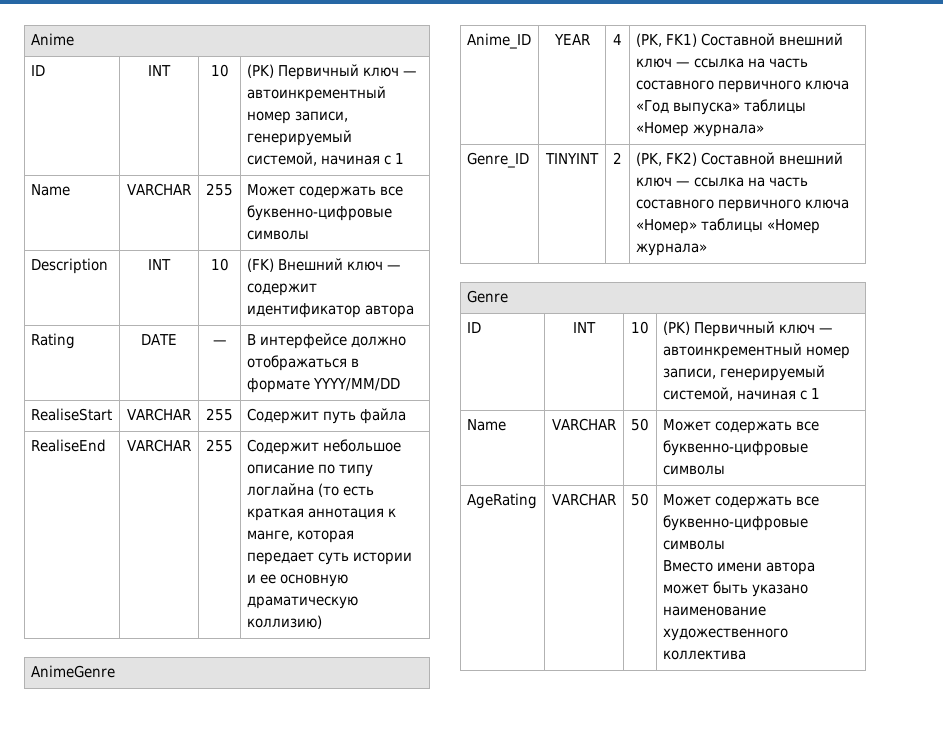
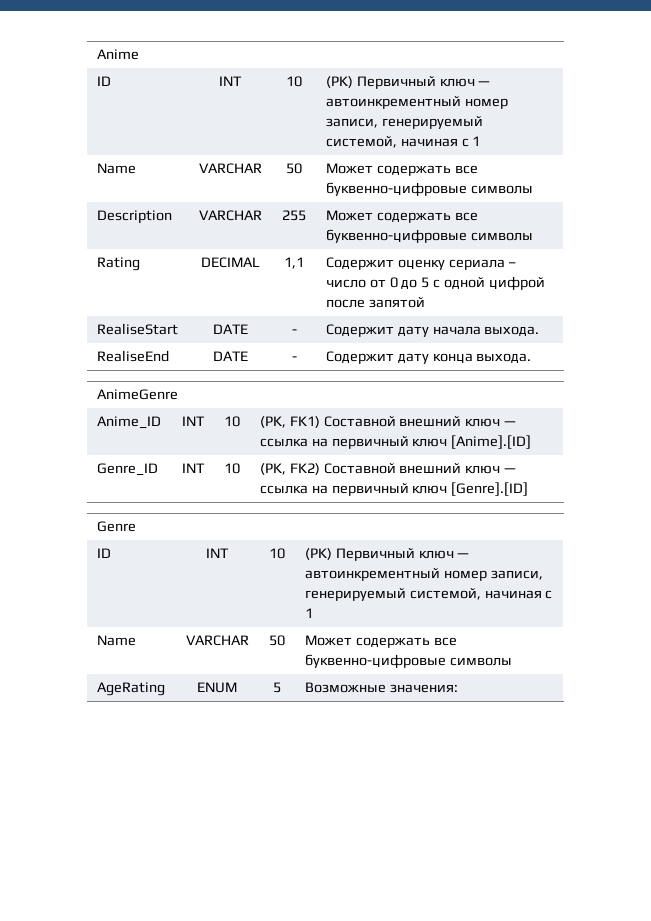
  Anime
  ID | INT | 10 | (PK) Первичный ключ — автоинкрементный номер записи, генерируемый системой, начиная с 1
- Name | VARCHAR | 255 | Может содержать все буквенно-цифровые символы
+ Name | VARCHAR | 50 | Может содержать все буквенно-цифровые символы
- Description | INT | 10 | (FK) Внешний ключ — содержит идентификатор автора
- Rating | DATE | — | В интерфейсе должно отображаться в формате YYYY/MM/DD
- RealiseStart | VARCHAR | 255 | Содержит путь файла
+ Description | VARCHAR | 255 | Может содержать все буквенно-цифровые символы
+ Rating | DECIMAL | 1,1 | Содержит оценку сериала – число от 0 до 5 с одной цифрой после запятой
+ RealiseStart | DATE | - | Содержит дату начала выхода.
- RealiseEnd | VARCHAR | 255 | Содержит небольшое описание по типу логлайна (то есть краткая аннотация к манге, которая передает суть истории и ее основную драматическую коллизию)
+ RealiseEnd | DATE | - | Содержит дату конца выхода.
- Anime_ID | YEAR | 4 | (PK, FK1) Составной внешний ключ — ссылка на часть составного первичного ключа «Год выпуска» таблицы «Номер журнала»
+ Anime_ID | INT | 10 | (PK, FK1) Составной внешний ключ — ссылка на первичный ключ [Anime].[ID]
- Genre_ID | TINYINT | 2 | (PK, FK2) Составной внешний ключ — ссылка на часть составного первичного ключа «Номер» таблицы «Номер журнала»
+ Genre_ID | INT | 10 | (PK, FK2) Составной внешний ключ — ссылка на первичный ключ [Genre].[ID]
- AgeRating | VARCHAR | 50 | Может содержать все буквенно-цифровые символы
- Вместо имени автора может быть указано наименование художественного коллектива
+ AgeRating | ENUM | 5 | Возможные значения:

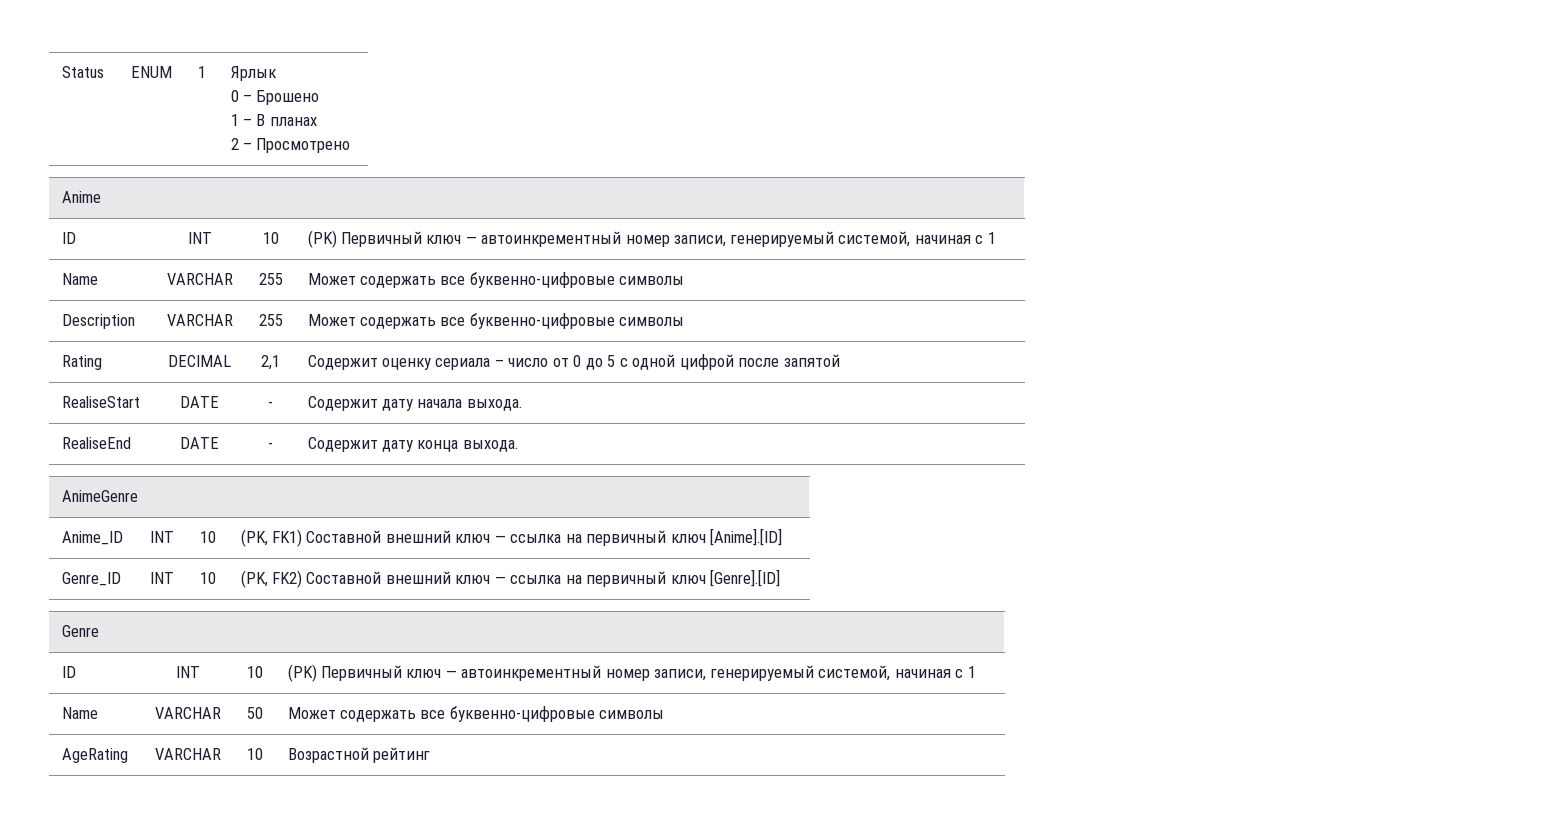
+ Status | ENUM | 1 | Ярлык
+ 0 – Брошено
+ 1 – В планах
+ 2 – Просмотрено
  Anime
  ID | INT | 10 | (PK) Первичный ключ — автоинкрементный номер записи, генерируемый системой, начиная с 1
- Name | VARCHAR | 50 | Может содержать все буквенно-цифровые символы
+ Name | VARCHAR | 255 | Может содержать все буквенно-цифровые символы
- Rating | DECIMAL | 1,1 | Содержит оценку сериала – число от 0 до 5 с одной цифрой после запятой
+ Rating | DECIMAL | 2,1 | Содержит оценку сериала – число от 0 до 5 с одной цифрой после запятой
- AgeRating | ENUM | 5 | Возможные значения:
+ AgeRating | VARCHAR | 10 | Возрастной рейтинг

